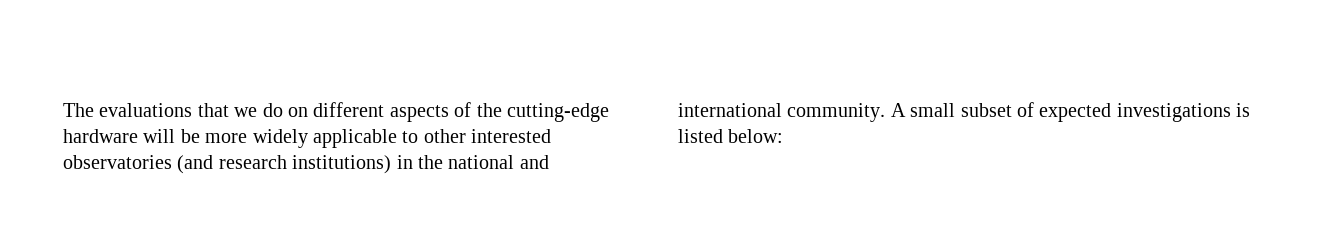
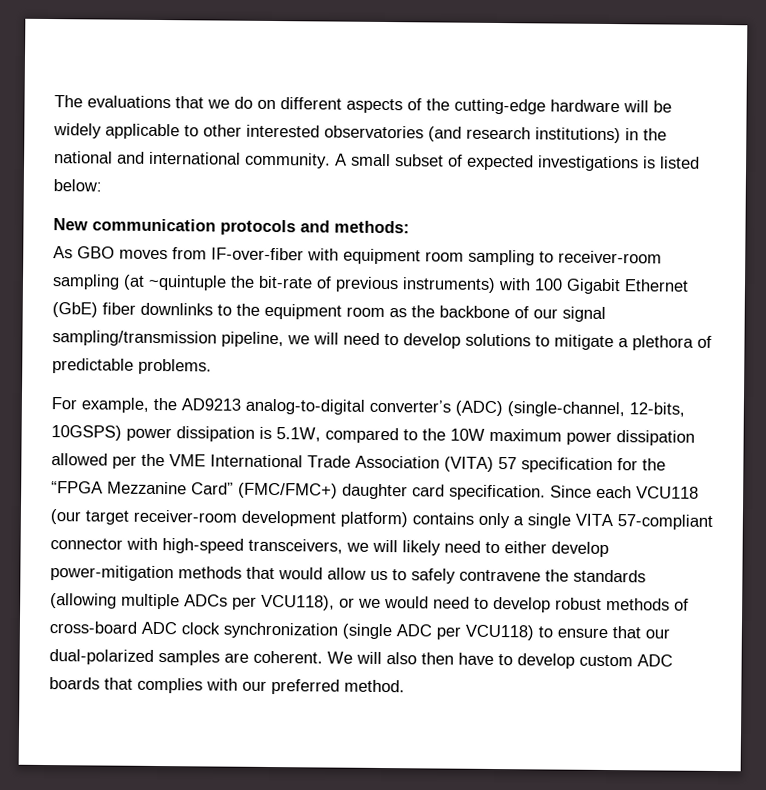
- The evaluations that we do on different aspects of the cutting-edge hardware will be more widely applicable to other interested observatories (and research institutions) in the national and international community.
+ The evaluations that we do on different aspects of the cutting-edge hardware will be widely applicable to other interested observatories (and research institutions) in the national and international community.
+ New communication protocols and methods:
+ As GBO moves from IF-over-fiber with equipment room sampling to receiver-room sampling (at ~quintuple the bit-rate of previous instruments) with 100 Gigabit Ethernet (GbE) fiber downlinks to the equipment room as the backbone of our signal sampling/transmission pipeline, we will need to develop solutions to mitigate a plethora of predictable problems.
+ For example, the AD9213 analog-to-digital converter’s (ADC) (single-channel, 12-bits, 10GSPS) power dissipation is 5.1W, compared to the 10W maximum power dissipation allowed per the VME International Trade Association (VITA) 57 specification for the “FPGA Mezzanine Card” (FMC/FMC+) daughter card specification. Since each VCU118 (our target receiver-room development platform) contains only a single VITA 57-compliant connector with high-speed transceivers, we will likely need to either develop power-mitigation methods that would allow us to safely contravene the standards (allowing multiple ADCs per VCU118), or we would need to develop robust methods of cross-board ADC clock synchronization (single ADC per VCU118) to ensure that our dual-polarized samples are coherent. We will also then have to develop custom ADC boards that complies with our preferred method.

